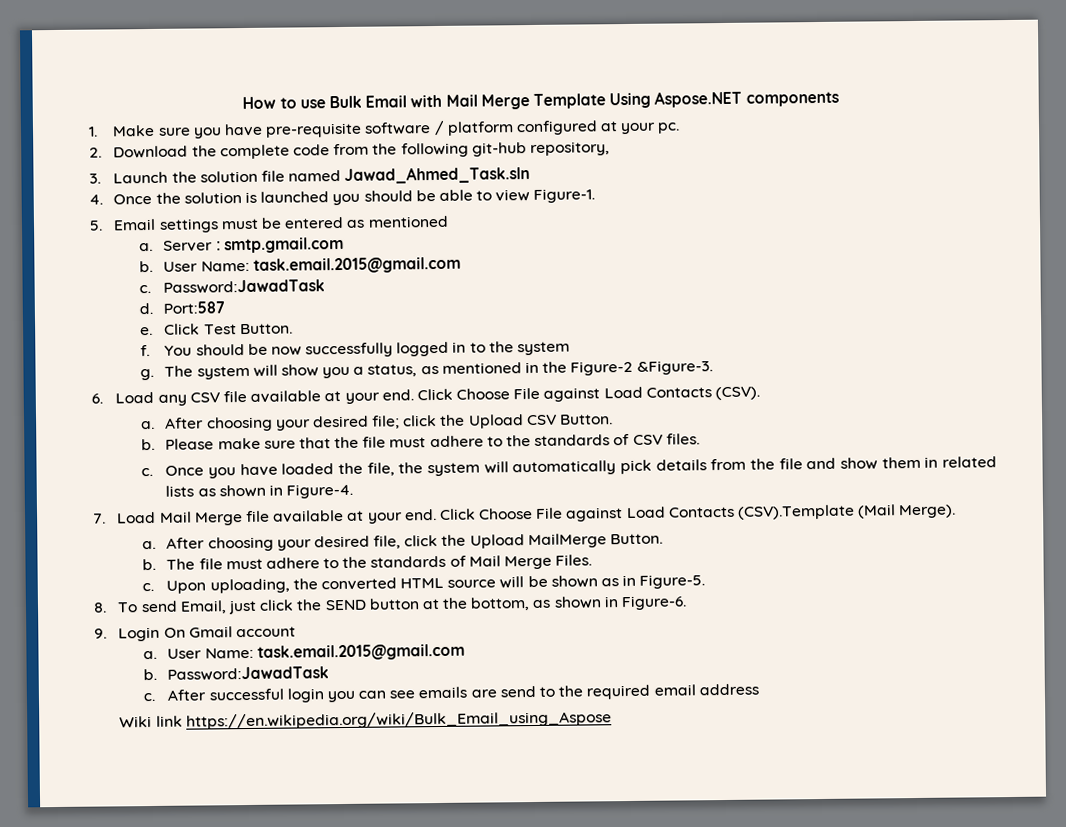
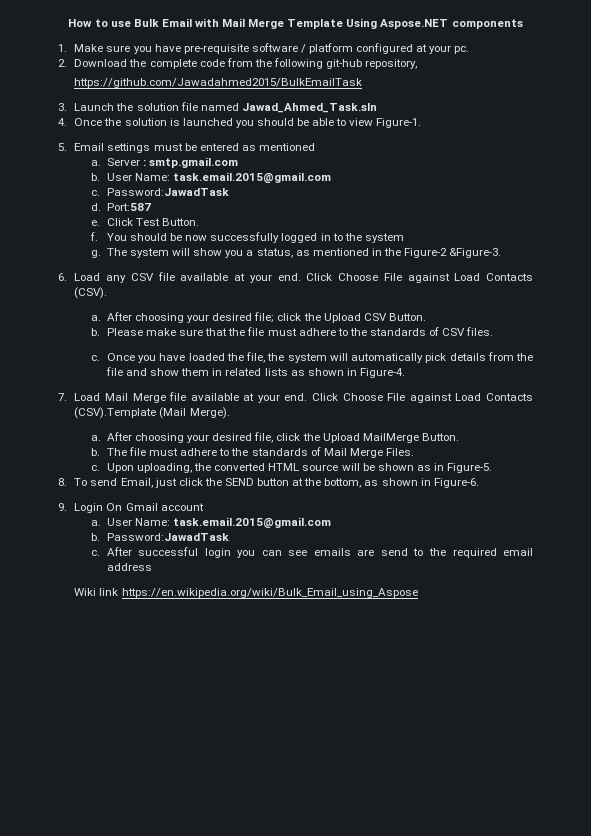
+ https://github.com/Jawadahmed2015/BulkEmailTask

